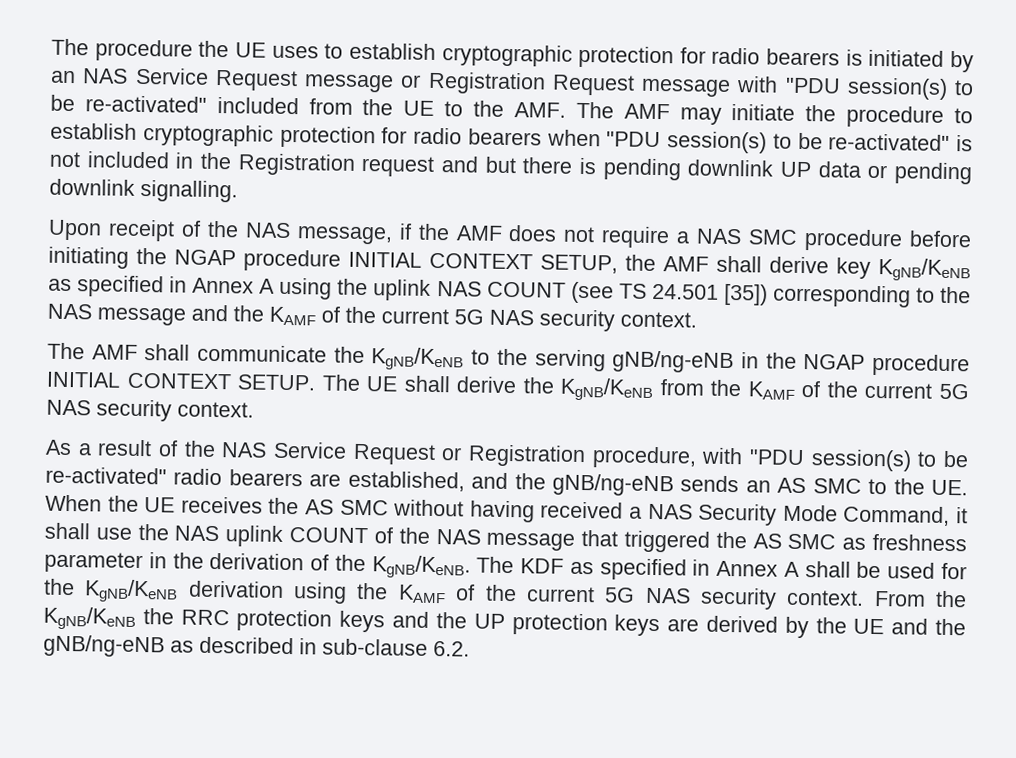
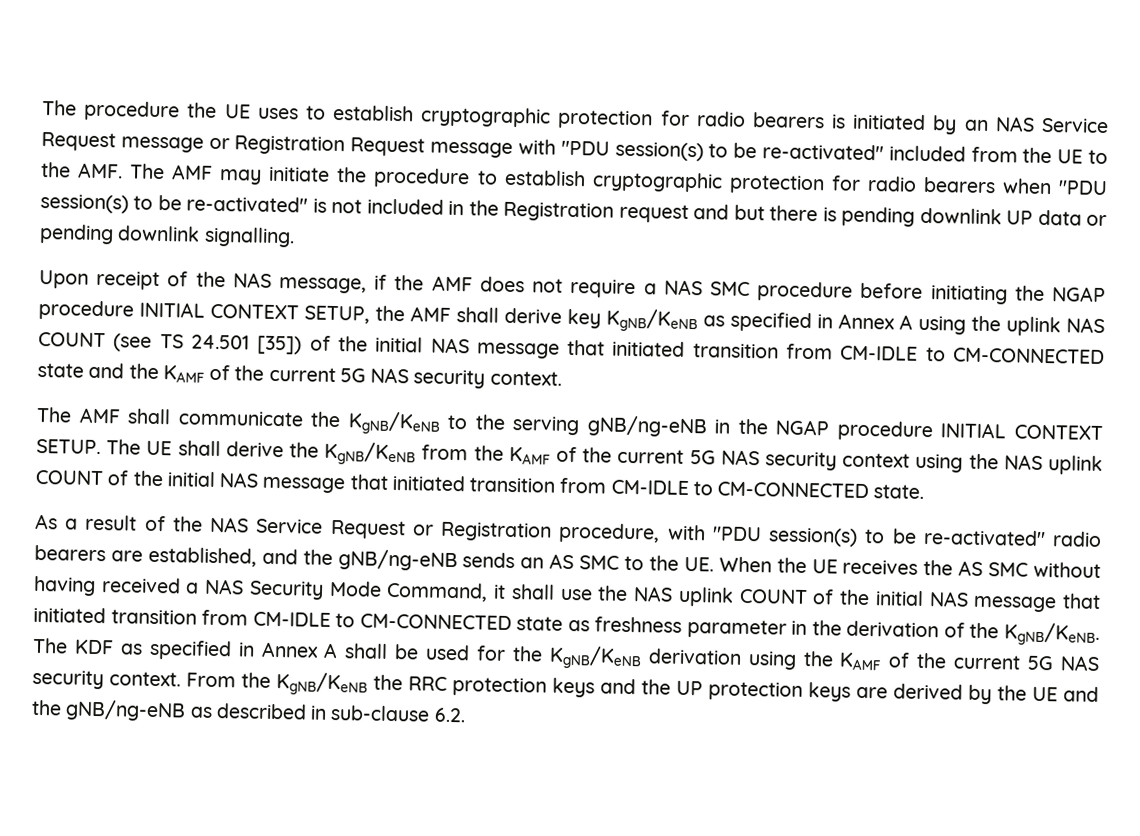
- Upon receipt of the NAS message, if the AMF does not require a NAS SMC procedure before initiating the NGAP procedure INITIAL CONTEXT SETUP, the AMF shall derive key KgNB/KeNB as specified in Annex A using the uplink NAS COUNT (see TS 24.501 [35]) corresponding to the NAS message and the KAMF of the current 5G NAS security context.
+ Upon receipt of the NAS message, if the AMF does not require a NAS SMC procedure before initiating the NGAP procedure INITIAL CONTEXT SETUP, the AMF shall derive key KgNB/KeNB as specified in Annex A using the uplink NAS COUNT (see TS 24.501 [35]) of the initial NAS message that initiated transition from CM-IDLE to CM-CONNECTED state and the KAMF of the current 5G NAS security context.
- The UE shall derive the KgNB/KeNB from the KAMF of the current 5G NAS security context.
+ The UE shall derive the KgNB/KeNB from the KAMF of the current 5G NAS security context using the NAS uplink COUNT of the initial NAS message that initiated transition from CM-IDLE to CM-CONNECTED state.
- As a result of the NAS Service Request or Registration procedure, with "PDU session(s) to be re-activated" radio bearers are established, and the gNB/ng-eNB sends an AS SMC to the UE. When the UE receives the AS SMC without having received a NAS Security Mode Command, it shall use the NAS uplink COUNT of the NAS message that triggered the AS SMC as freshness parameter in the derivation of the KgNB/KeNB.
+ As a result of the NAS Service Request or Registration procedure, with "PDU session(s) to be re-activated" radio bearers are established, and the gNB/ng-eNB sends an AS SMC to the UE. When the UE receives the AS SMC without having received a NAS Security Mode Command, it shall use the NAS uplink COUNT of the initial NAS message that initiated transition from CM-IDLE to CM-CONNECTED state as freshness parameter in the derivation of the KgNB/KeNB.

